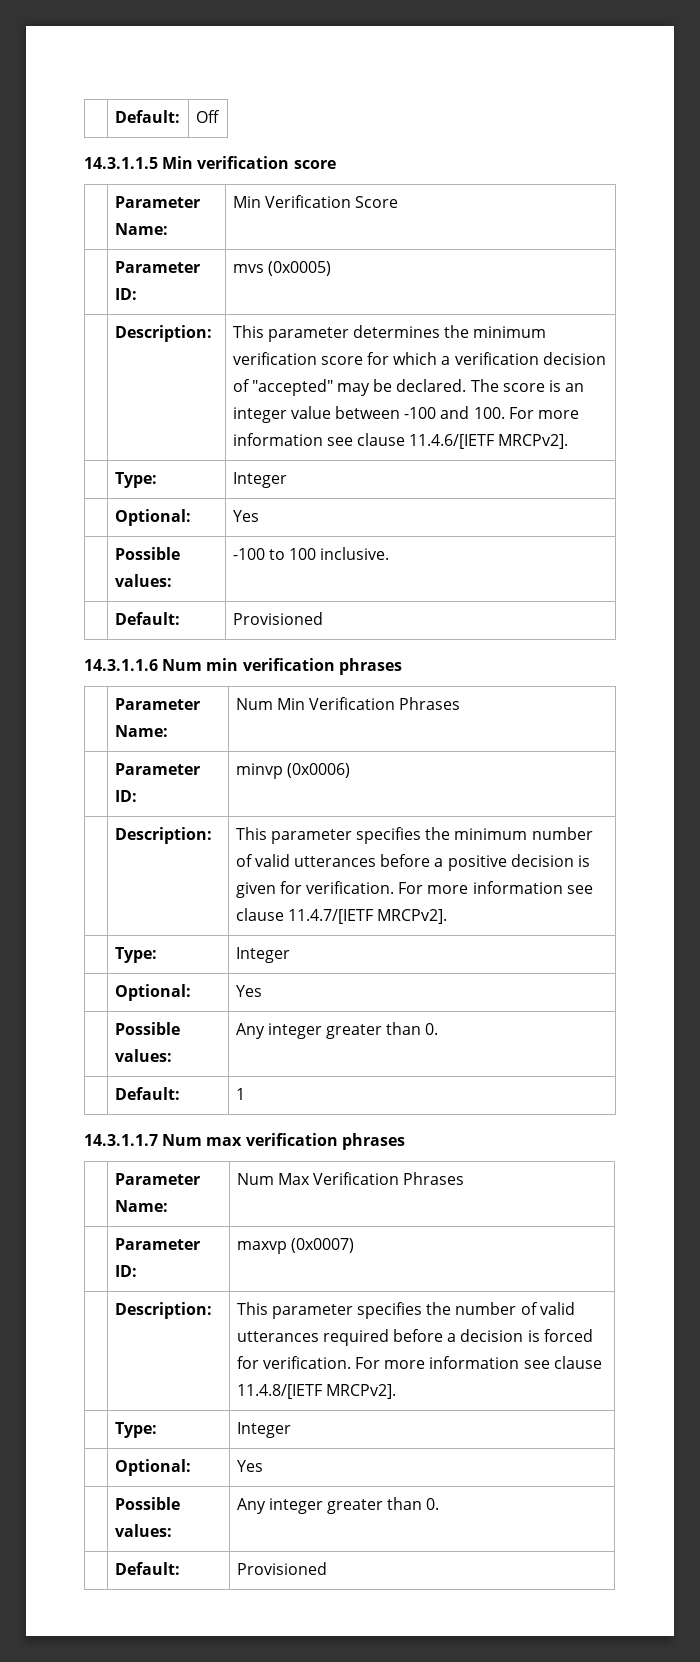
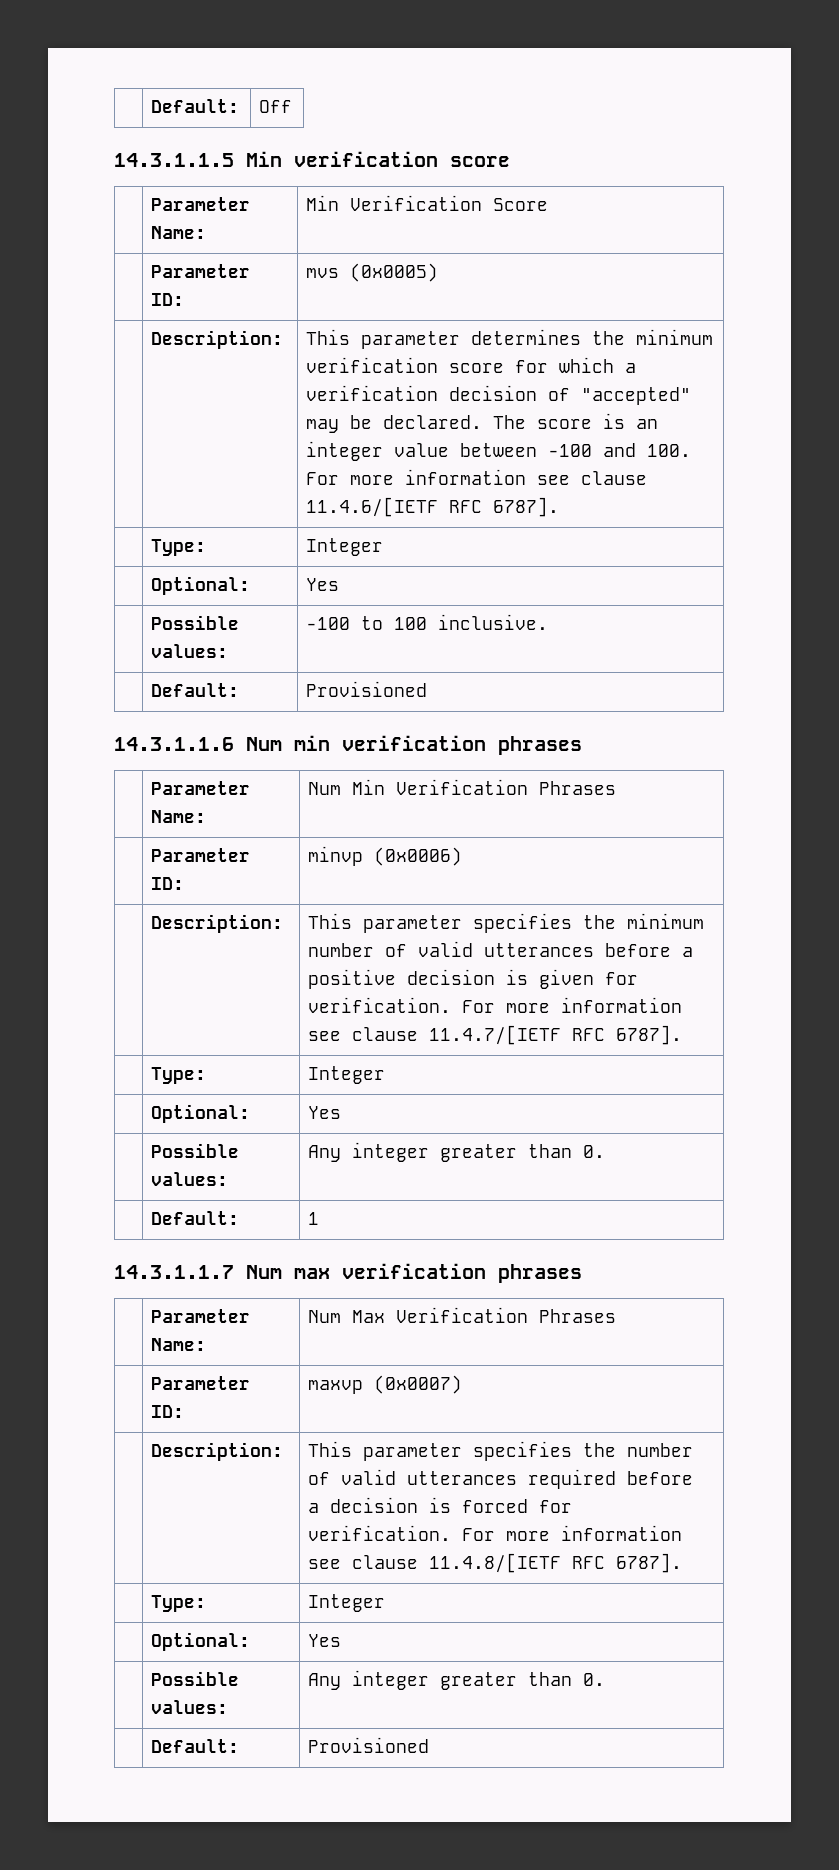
- | Description: | This parameter determines the minimum verification score for which a verification decision of "accepted" may be declared. The score is an integer value between -100 and 100. For more information see clause 11.4.6/[IETF MRCPv2].
+ | Description: | This parameter determines the minimum verification score for which a verification decision of "accepted" may be declared. The score is an integer value between -100 and 100. For more information see clause 11.4.6/[IETF RFC 6787].
- | Description: | This parameter specifies the minimum number of valid utterances before a positive decision is given for verification. For more information see clause 11.4.7/[IETF MRCPv2].
+ | Description: | This parameter specifies the minimum number of valid utterances before a positive decision is given for verification. For more information see clause 11.4.7/[IETF RFC 6787].
- | Description: | This parameter specifies the number of valid utterances required before a decision is forced for verification. For more information see clause 11.4.8/[IETF MRCPv2].
+ | Description: | This parameter specifies the number of valid utterances required before a decision is forced for verification. For more information see clause 11.4.8/[IETF RFC 6787].

